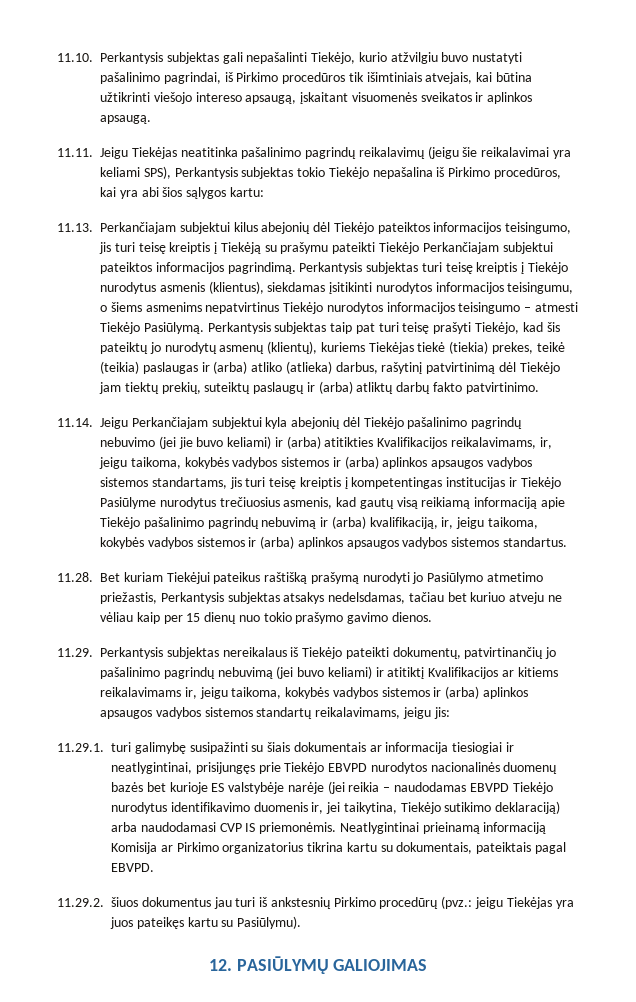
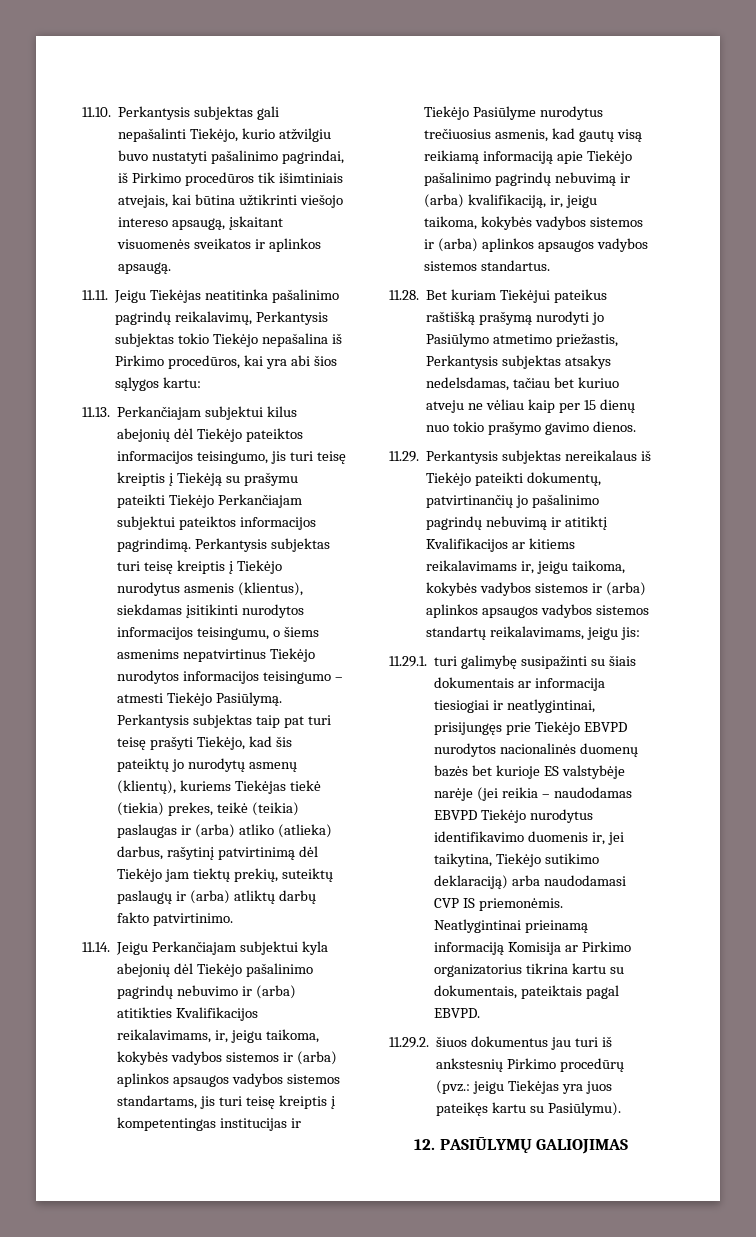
- 11.11. Jeigu Tiekėjas neatitinka pašalinimo pagrindų reikalavimų (jeigu šie reikalavimai yra keliami SPS), Perkantysis subjektas tokio Tiekėjo nepašalina iš Pirkimo procedūros, kai yra abi šios sąlygos kartu:
+ 11.11. Jeigu Tiekėjas neatitinka pašalinimo pagrindų reikalavimų, Perkantysis subjektas tokio Tiekėjo nepašalina iš Pirkimo procedūros, kai yra abi šios sąlygos kartu:
- 11.14. Jeigu Perkančiajam subjektui kyla abejonių dėl Tiekėjo pašalinimo pagrindų nebuvimo (jei jie buvo keliami) ir (arba) atitikties Kvalifikacijos reikalavimams, ir, jeigu taikoma, kokybės vadybos sistemos ir (arba) aplinkos apsaugos vadybos sistemos standartams, jis turi teisę kreiptis į kompetentingas institucijas ir Tiekėjo Pasiūlyme nurodytus trečiuosius asmenis, kad gautų visą reikiamą informaciją apie Tiekėjo pašalinimo pagrindų nebuvimą ir (arba) kvalifikaciją, ir, jeigu taikoma, kokybės vadybos sistemos ir (arba) aplinkos apsaugos vadybos sistemos standartus.
+ 11.14. Jeigu Perkančiajam subjektui kyla abejonių dėl Tiekėjo pašalinimo pagrindų nebuvimo ir (arba) atitikties Kvalifikacijos reikalavimams, ir, jeigu taikoma, kokybės vadybos sistemos ir (arba) aplinkos apsaugos vadybos sistemos standartams, jis turi teisę kreiptis į kompetentingas institucijas ir Tiekėjo Pasiūlyme nurodytus trečiuosius asmenis, kad gautų visą reikiamą informaciją apie Tiekėjo pašalinimo pagrindų nebuvimą ir (arba) kvalifikaciją, ir, jeigu taikoma, kokybės vadybos sistemos ir (arba) aplinkos apsaugos vadybos sistemos standartus.
- 11.29. Perkantysis subjektas nereikalaus iš Tiekėjo pateikti dokumentų, patvirtinančių jo pašalinimo pagrindų nebuvimą (jei buvo keliami) ir atitiktį Kvalifikacijos ar kitiems reikalavimams ir, jeigu taikoma, kokybės vadybos sistemos ir (arba) aplinkos apsaugos vadybos sistemos standartų reikalavimams, jeigu jis:
+ 11.29. Perkantysis subjektas nereikalaus iš Tiekėjo pateikti dokumentų, patvirtinančių jo pašalinimo pagrindų nebuvimą ir atitiktį Kvalifikacijos ar kitiems reikalavimams ir, jeigu taikoma, kokybės vadybos sistemos ir (arba) aplinkos apsaugos vadybos sistemos standartų reikalavimams, jeigu jis:

